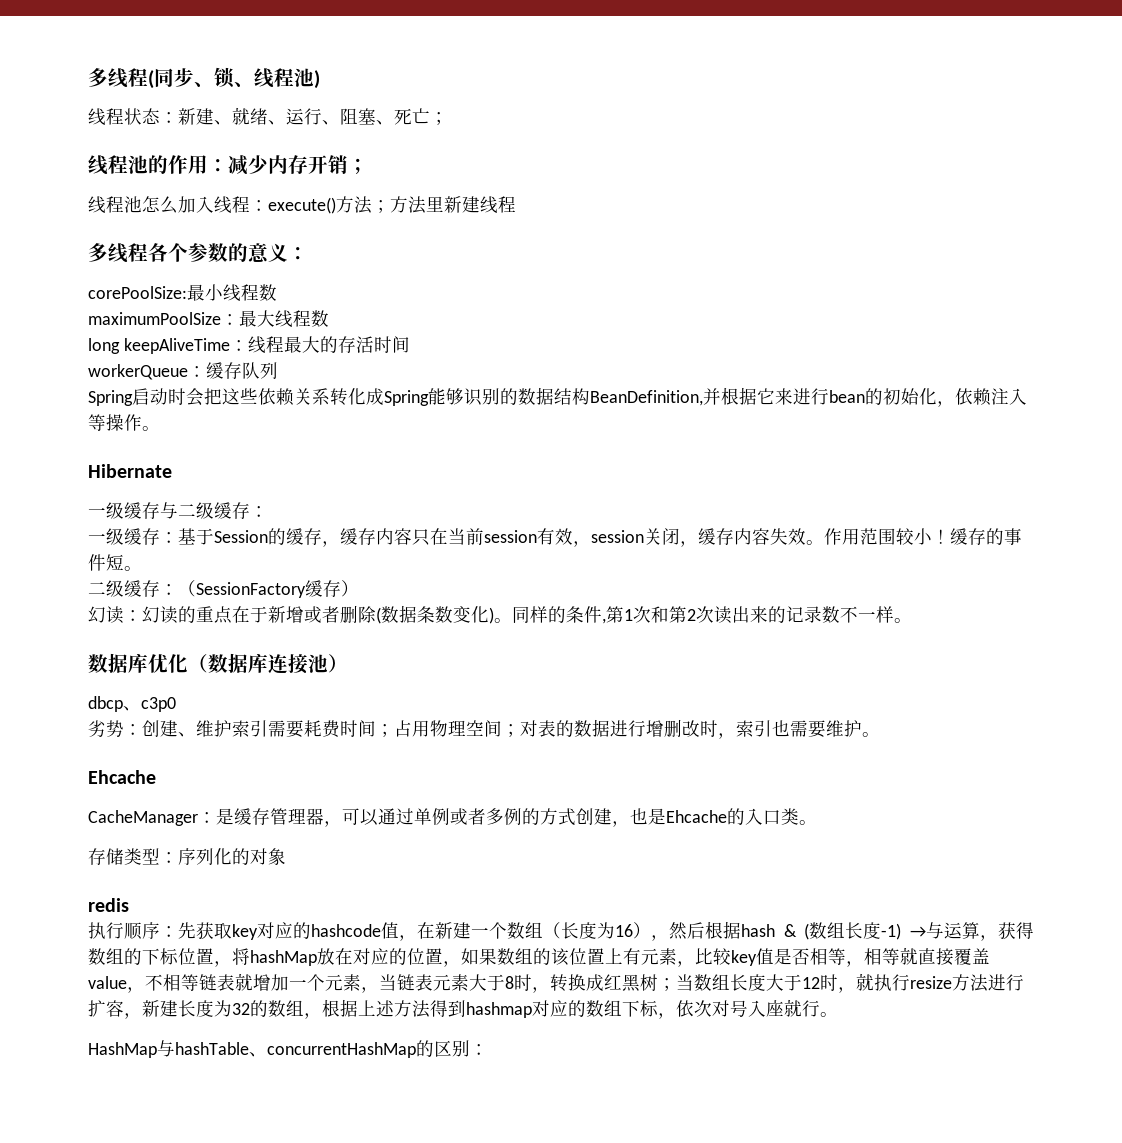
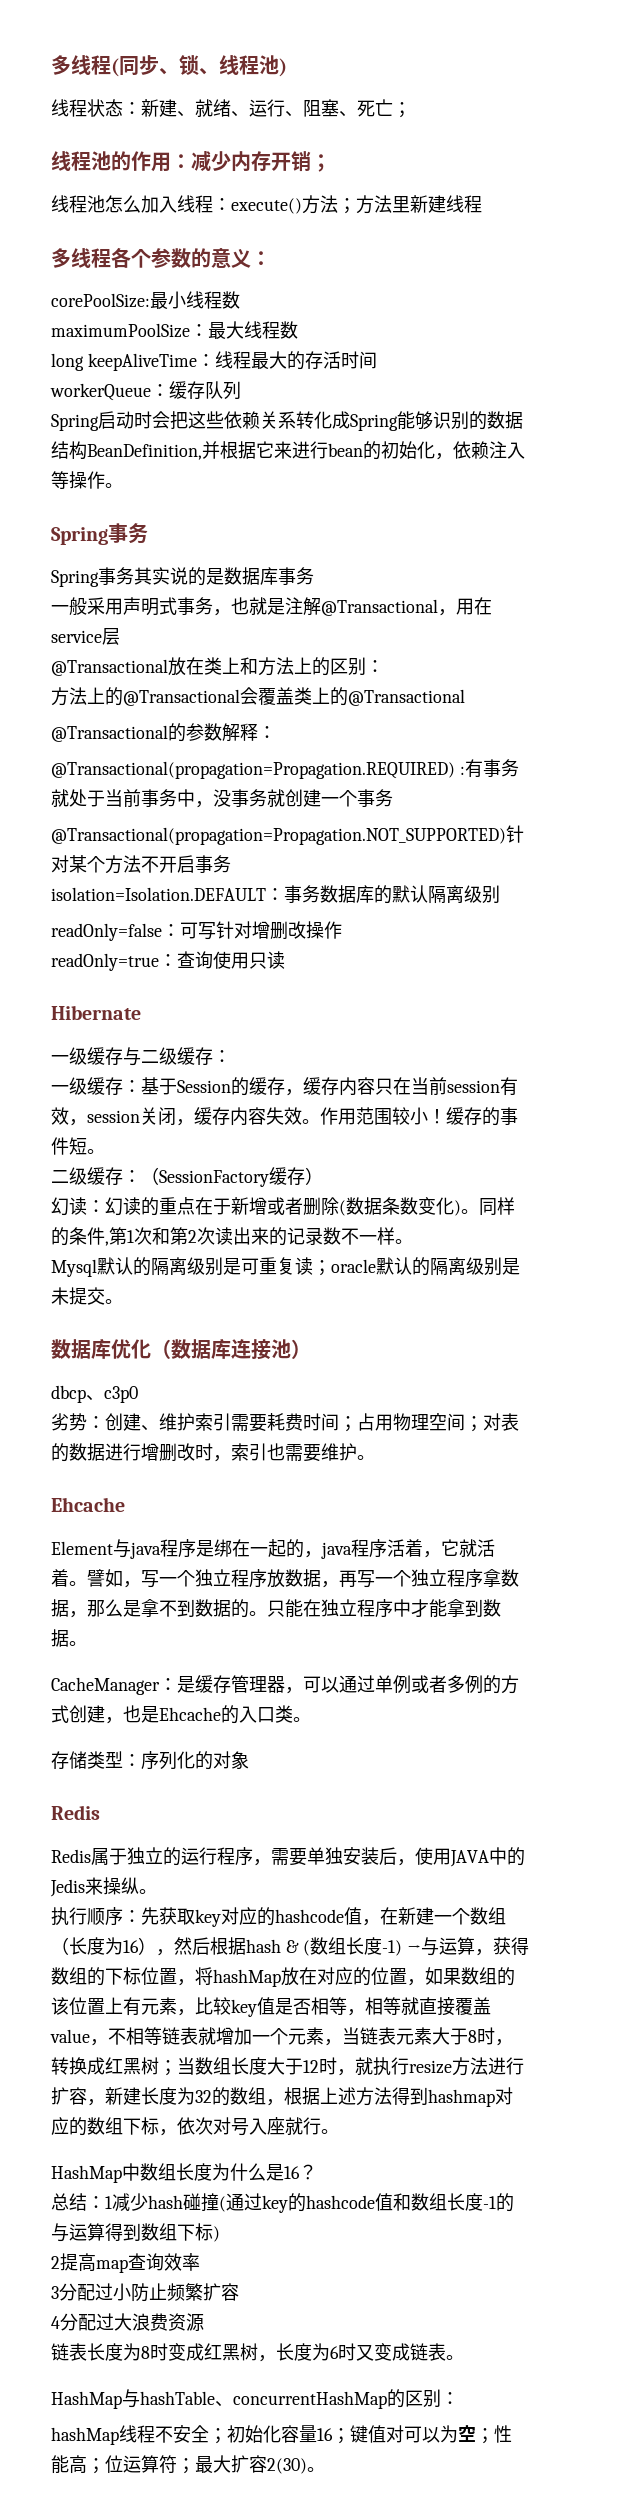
  Spring启动时会把这些依赖关系转化成Spring能够识别的数据结构BeanDefinition,并根据它来进行bean的初始化，依赖注入等操作。
+ Spring事务
+ Spring事务其实说的是数据库事务
+ 一般采用声明式事务，也就是注解@Transactional，用在service层
+ @Transactional放在类上和方法上的区别：
+ 方法上的@Transactional会覆盖类上的@Transactional
+ @Transactional的参数解释：
+ @Transactional(propagation=Propagation.REQUIRED) :有事务就处于当前事务中，没事务就创建一个事务
+ @Transactional(propagation=Propagation.NOT_SUPPORTED)针对某个方法不开启事务
+ isolation=Isolation.DEFAULT：事务数据库的默认隔离级别
+ readOnly=false：可写针对增删改操作
+ readOnly=true：查询使用只读
+ Mysql默认的隔离级别是可重复读；oracle默认的隔离级别是未提交。
+ Element与java程序是绑在一起的，java程序活着，它就活着。譬如，写一个独立程序放数据，再写一个独立程序拿数据，那么是拿不到数据的。只能在独立程序中才能拿到数据。
  存储类型：序列化的对象
- redis
+ Redis
+ Redis属于独立的运行程序，需要单独安装后，使用JAVA中的Jedis来操纵。
+ HashMap中数组长度为什么是16？
+ 总结：1减少hash碰撞(通过key的hashcode值和数组长度-1的与运算得到数组下标)
+ 2提高map查询效率
+ 3分配过小防止频繁扩容
+ 4分配过大浪费资源
+ 链表长度为8时变成红黑树，长度为6时又变成链表。
+ hashMap线程不安全；初始化容量16；键值对可以为空；性能高；位运算符；最大扩容2(30)。

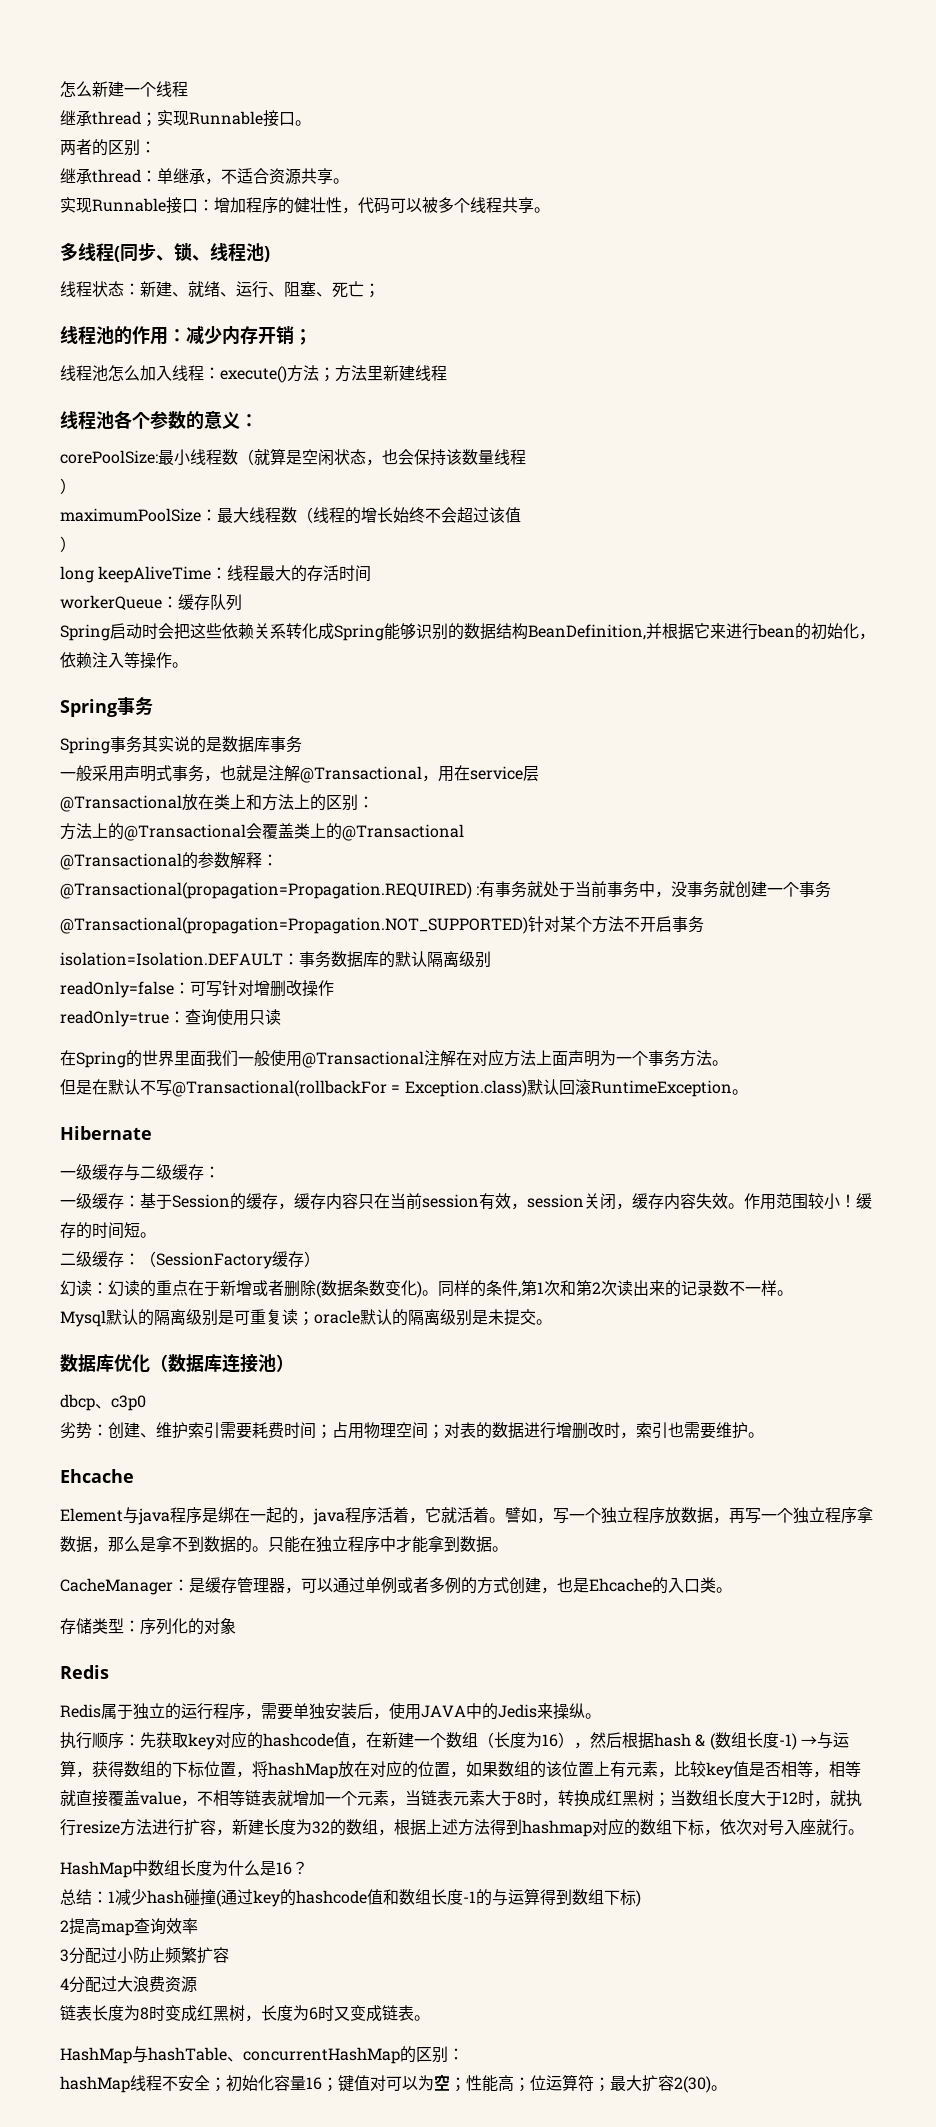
+ 怎么新建一个线程
+ 继承thread；实现Runnable接口。
+ 两者的区别：
+ 继承thread：单继承，不适合资源共享。
+ 实现Runnable接口：增加程序的健壮性，代码可以被多个线程共享。
- 多线程各个参数的意义：
+ 线程池各个参数的意义：
- corePoolSize:最小线程数
- maximumPoolSize：最大线程数
+ corePoolSize:最小线程数（就算是空闲状态，也会保持该数量线程
+ ）
+ maximumPoolSize：最大线程数（线程的增长始终不会超过该值
+ ）
+ 在Spring的世界里面我们一般使用@Transactional注解在对应方法上面声明为一个事务方法。
+ 但是在默认不写@Transactional(rollbackFor = Exception.class)默认回滚RuntimeException。
- 缓存的事件短。
+ 缓存的时间短。

